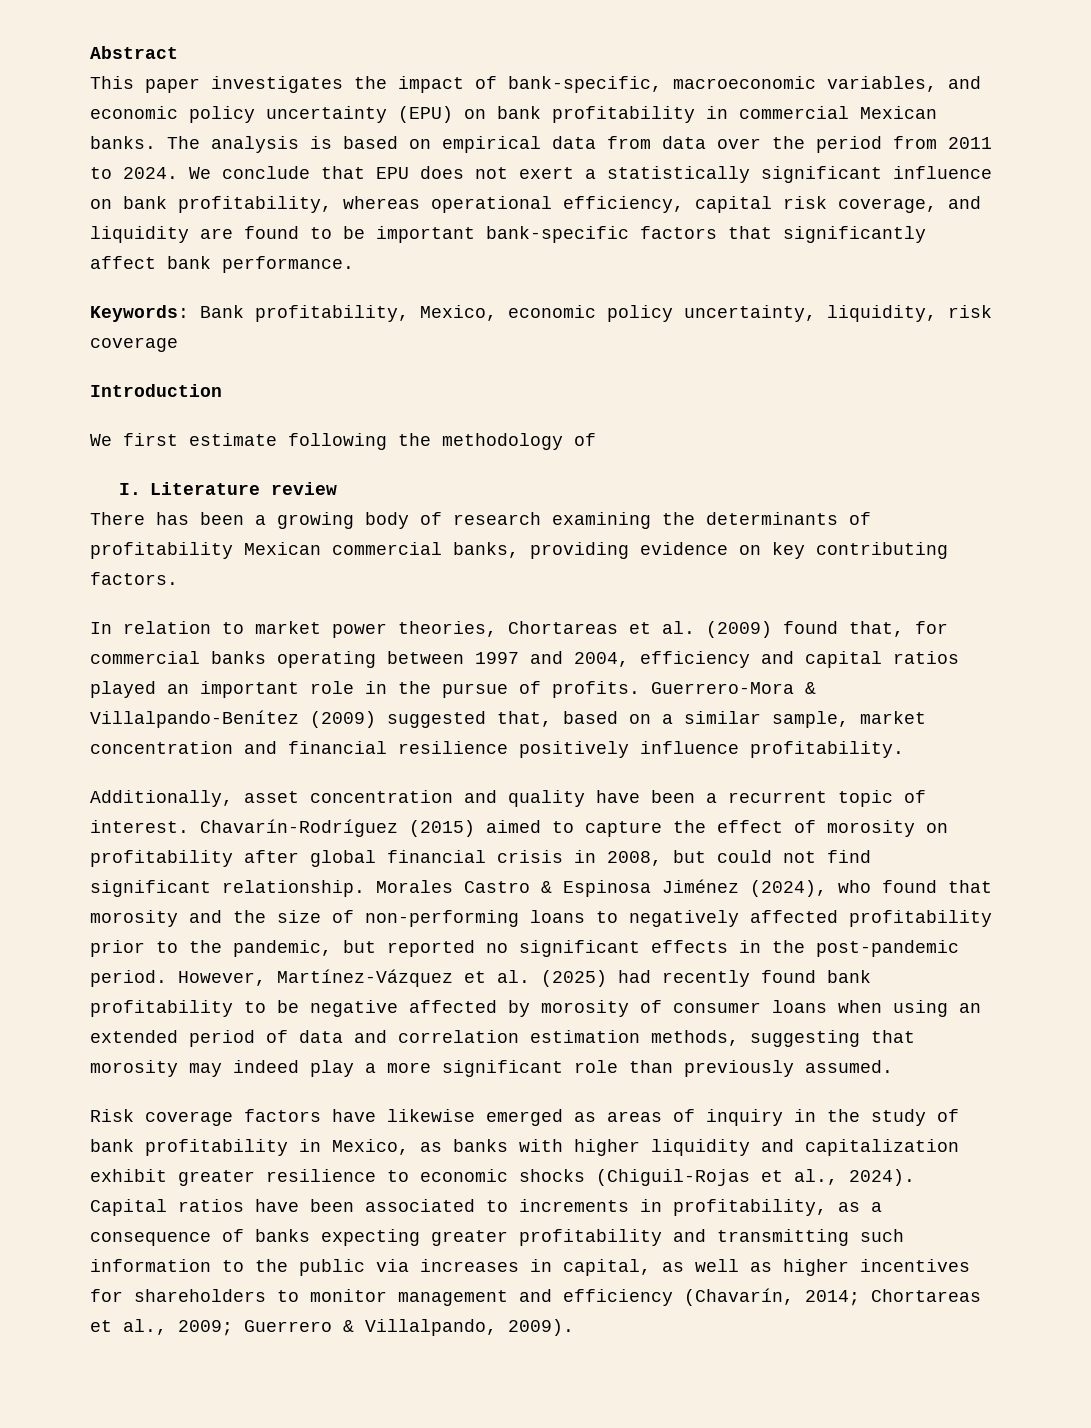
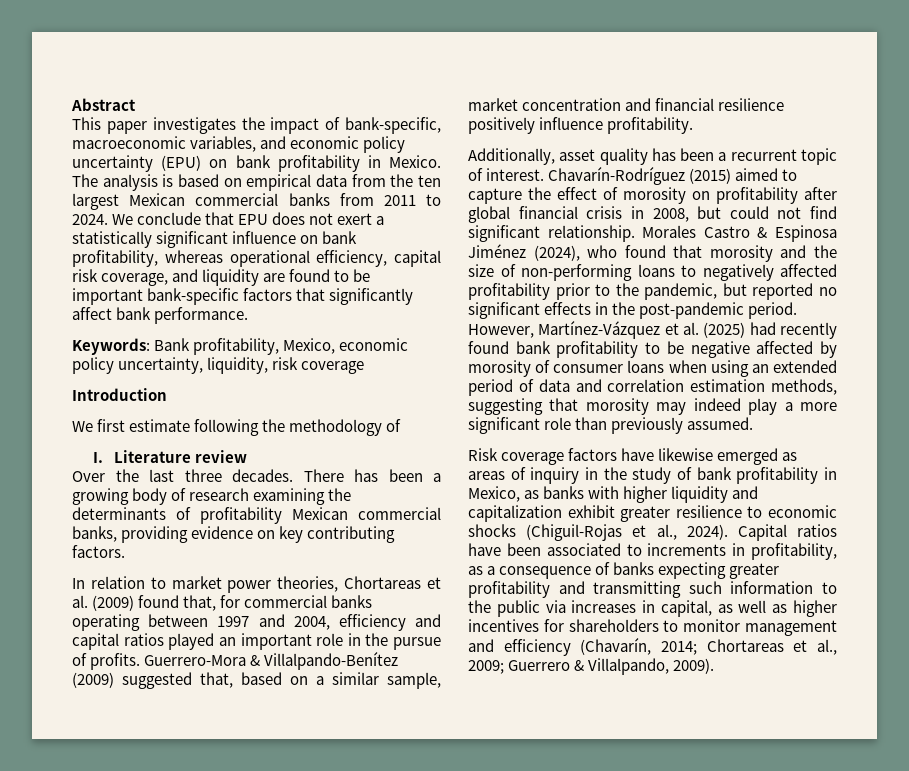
- This paper investigates the impact of bank-specific, macroeconomic variables, and economic policy uncertainty (EPU) on bank profitability in commercial Mexican banks.
+ This paper investigates the impact of bank-specific, macroeconomic variables, and economic policy uncertainty (EPU) on bank profitability in Mexico.
- The analysis is based on empirical data from data over the period from 2011 to 2024.
+ The analysis is based on empirical data from the ten largest Mexican commercial banks from 2011 to 2024.
+ Over the last three decades.
- Additionally, asset concentration and quality have been a recurrent topic of interest.
+ Additionally, asset quality has been a recurrent topic of interest.

